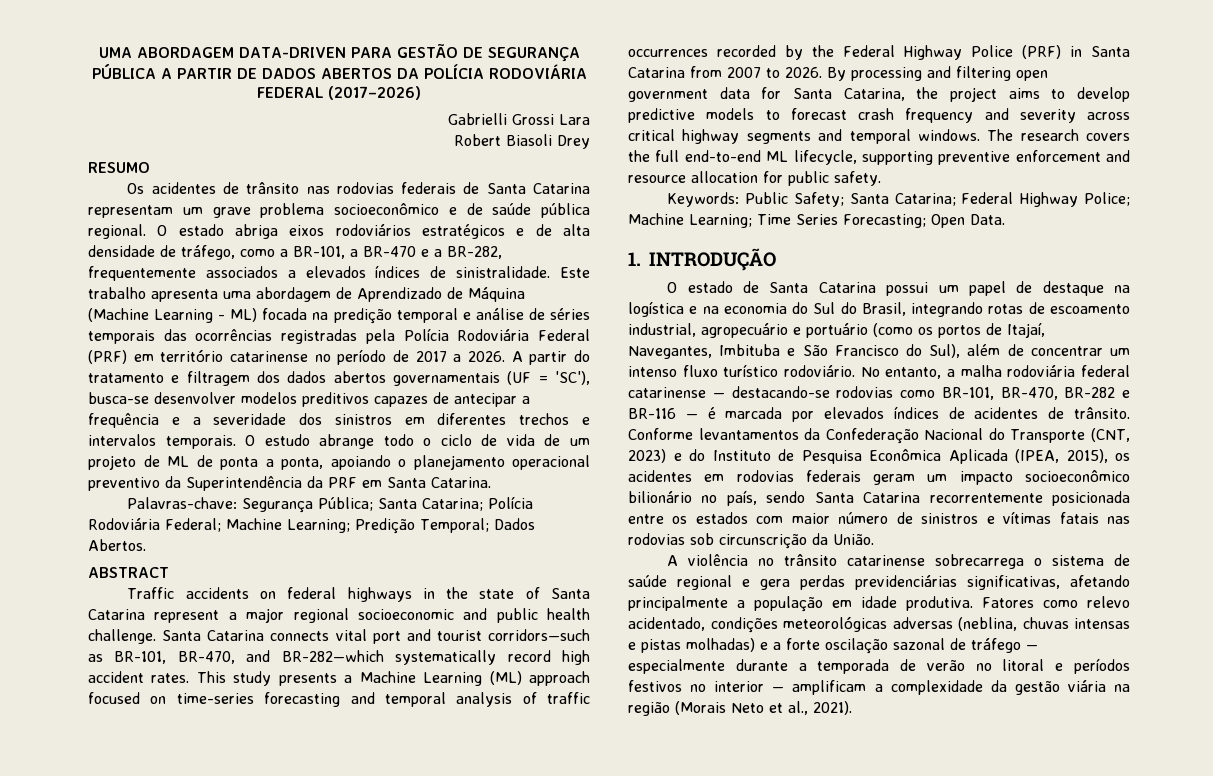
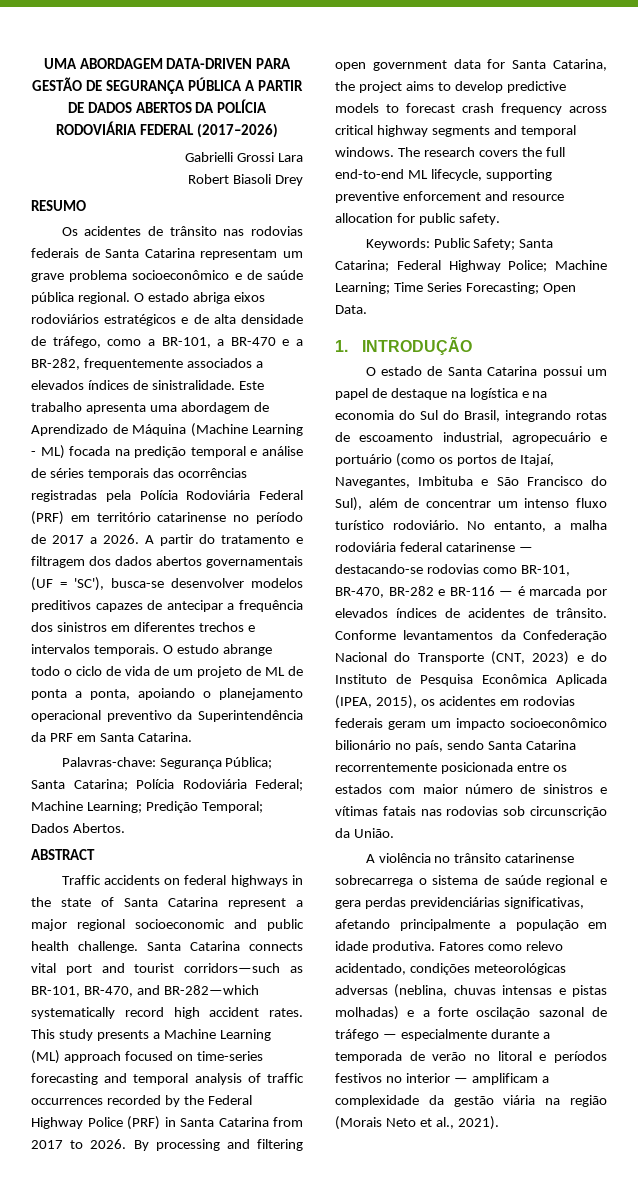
- A partir do tratamento e filtragem dos dados abertos governamentais (UF = 'SC'), busca-se desenvolver modelos preditivos capazes de antecipar a frequência e a severidade dos sinistros em diferentes trechos e intervalos temporais.
+ A partir do tratamento e filtragem dos dados abertos governamentais (UF = 'SC'), busca-se desenvolver modelos preditivos capazes de antecipar a frequência dos sinistros em diferentes trechos e intervalos temporais.
- This study presents a Machine Learning (ML) approach focused on time-series forecasting and temporal analysis of traffic occurrences recorded by the Federal Highway Police (PRF) in Santa Catarina from 2007 to 2026.
+ This study presents a Machine Learning (ML) approach focused on time-series forecasting and temporal analysis of traffic occurrences recorded by the Federal Highway Police (PRF) in Santa Catarina from 2017 to 2026.
- By processing and filtering open government data for Santa Catarina, the project aims to develop predictive models to forecast crash frequency and severity across critical highway segments and temporal windows.
+ By processing and filtering open government data for Santa Catarina, the project aims to develop predictive models to forecast crash frequency across critical highway segments and temporal windows.

